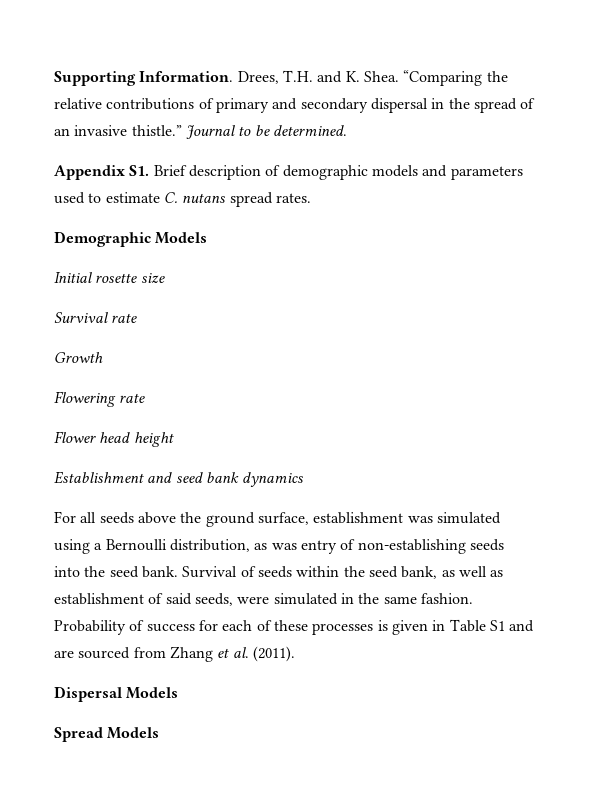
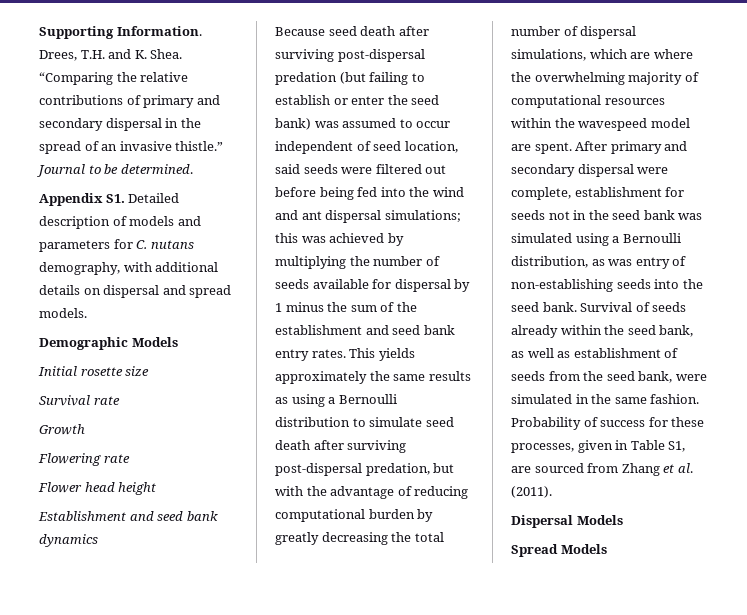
- Appendix S1. Brief description of demographic models and parameters used to estimate C. nutans spread rates.
+ Appendix S1. Detailed description of models and parameters for C. nutans demography, with additional details on dispersal and spread models.
- For all seeds above the ground surface, establishment was simulated using a Bernoulli distribution, as was entry of non-establishing seeds into the seed bank.
+ Because seed death after surviving post-dispersal predation (but failing to establish or enter the seed bank) was assumed to occur independent of seed location, said seeds were filtered out before being fed into the wind and ant dispersal simulations; this was achieved by multiplying the number of seeds available for dispersal by 1 minus the sum of the establishment and seed bank entry rates. This yields approximately the same results as using a Bernoulli distribution to simulate seed death after surviving post-dispersal predation, but with the advantage of reducing computational burden by greatly decreasing the total number of dispersal simulations, which are where the overwhelming majority of computational resources within the wavespeed model are spent. After primary and secondary dispersal were complete, establishment for seeds not in the seed bank was simulated using a Bernoulli distribution, as was entry of non-establishing seeds into the seed bank.
- Survival of seeds within the seed bank, as well as establishment of said seeds, were simulated in the same fashion.
+ Survival of seeds already within the seed bank, as well as establishment of seeds from the seed bank, were simulated in the same fashion.
- Probability of success for each of these processes is given in Table S1 and are sourced from Zhang et al. (2011).
+ Probability of success for these processes, given in Table S1, are sourced from Zhang et al. (2011).

